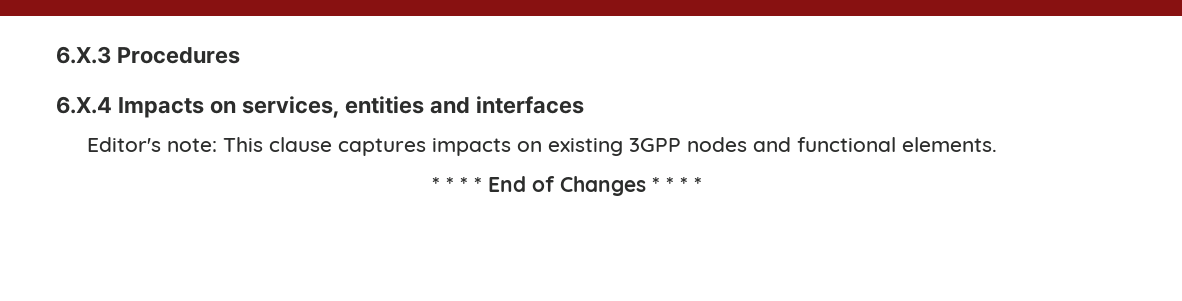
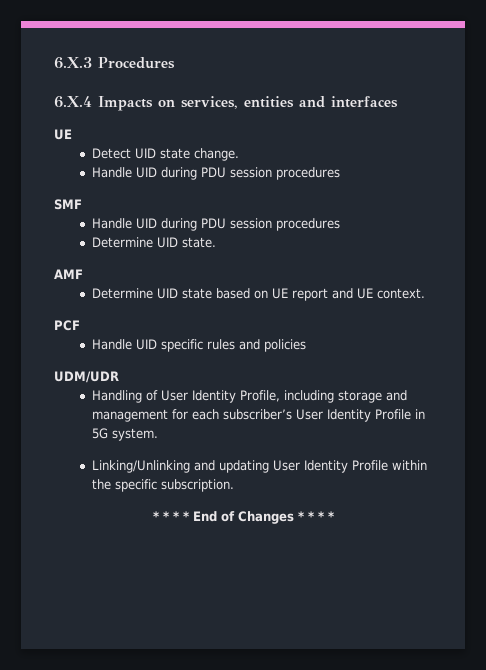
  6.X.4 Impacts on services, entities and interfaces
- Editor's note: This clause captures impacts on existing 3GPP nodes and functional elements.
+ UE
+ Detect UID state change.
+ Handle UID during PDU session procedures
+ SMF
+ Handle UID during PDU session procedures
+ Determine UID state.
+ AMF
+ Determine UID state based on UE report and UE context.
+ PCF
+ Handle UID specific rules and policies
+ UDM/UDR
+ Handling of User Identity Profile, including storage and management for each subscriber’s User Identity Profile in 5G system.
+ Linking/Unlinking and updating User Identity Profile within the specific subscription.

